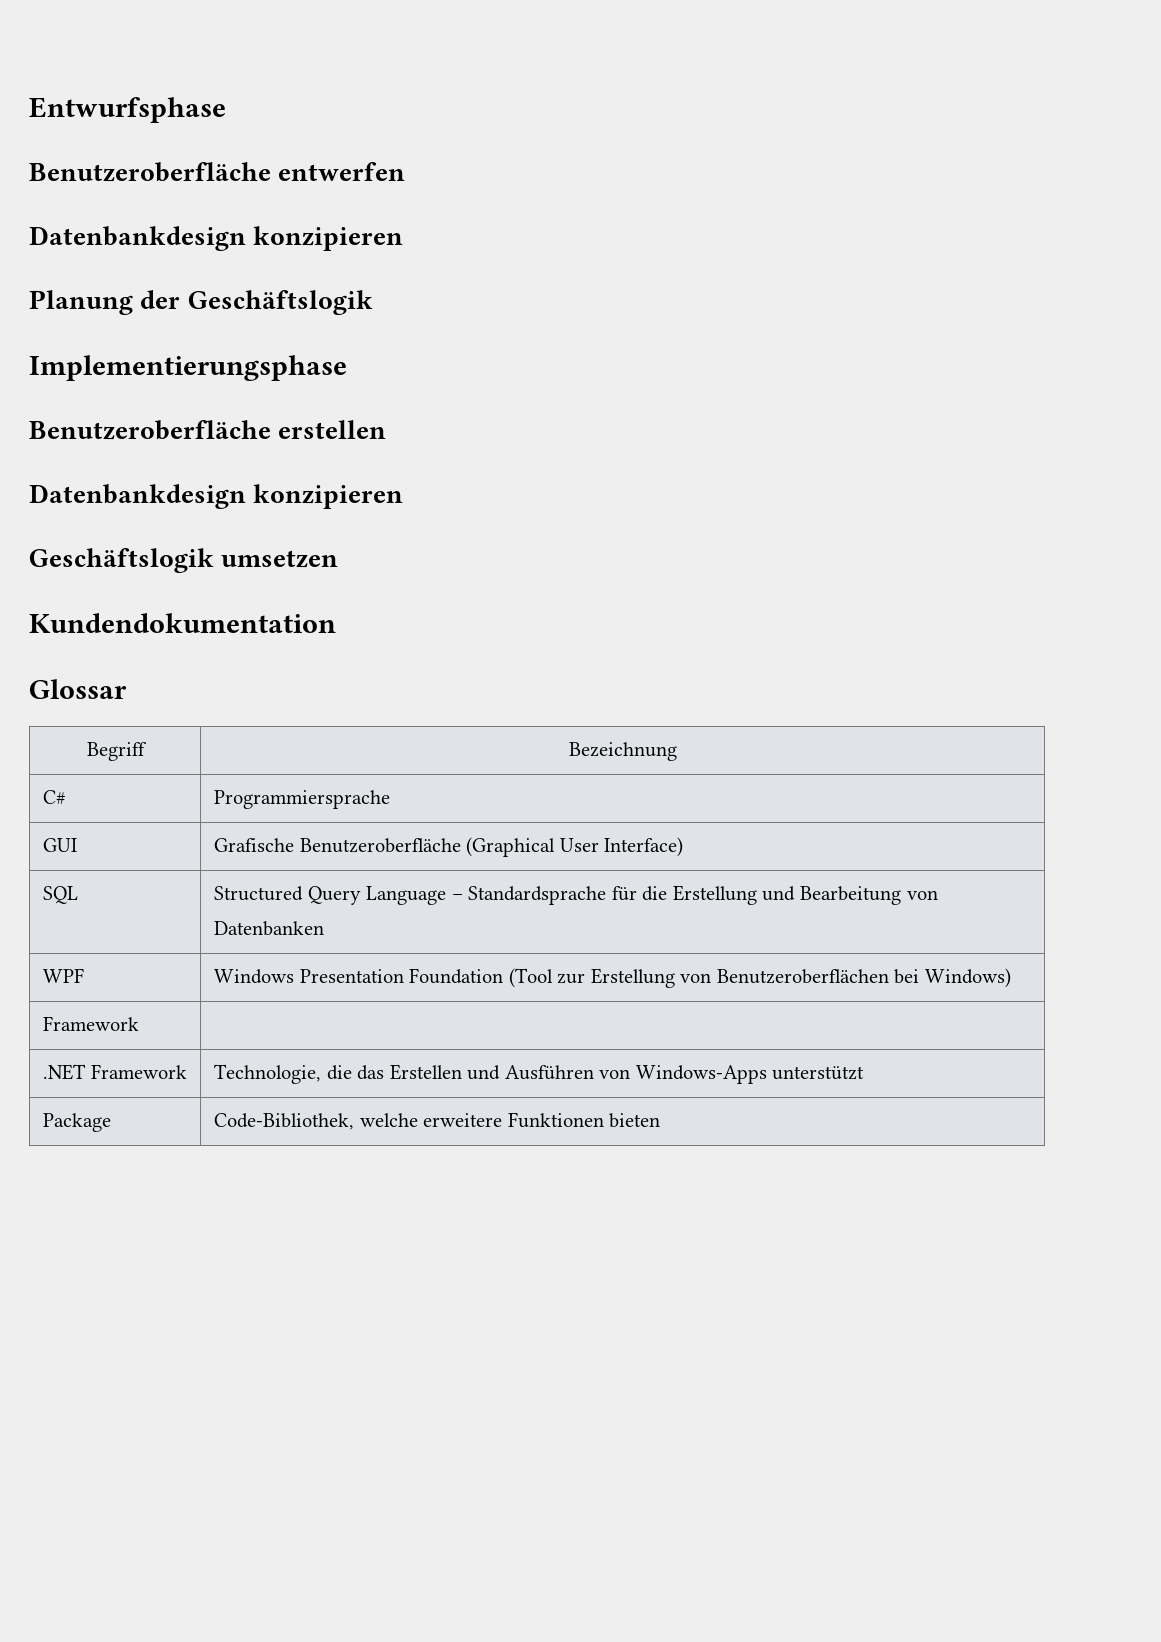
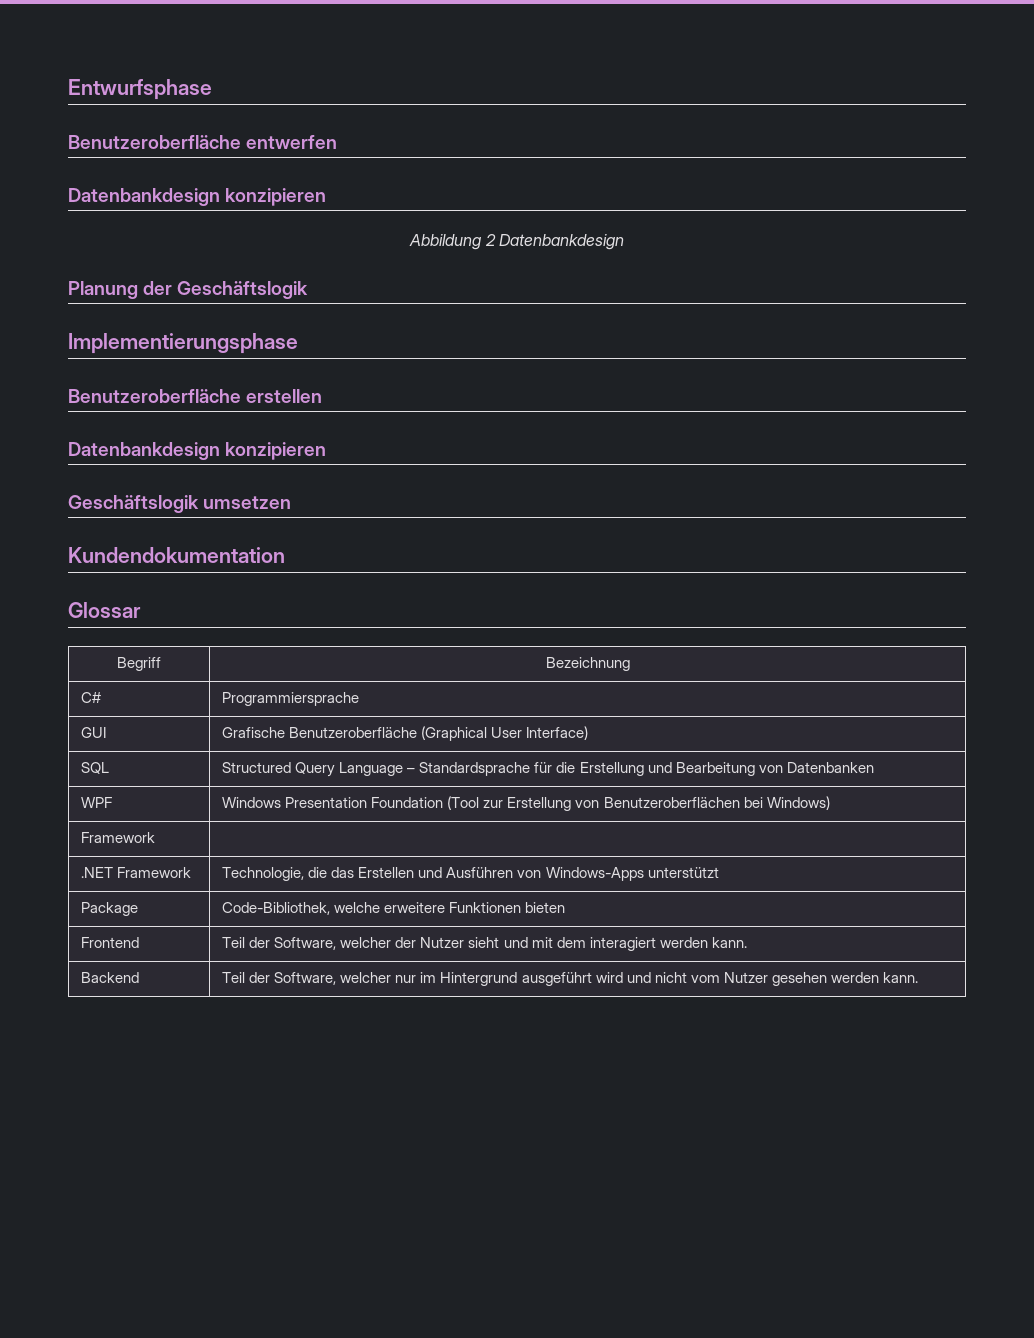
+ Abbildung 2 Datenbankdesign
+ Frontend | Teil der Software, welcher der Nutzer sieht und mit dem interagiert werden kann.
+ Backend | Teil der Software, welcher nur im Hintergrund ausgeführt wird und nicht vom Nutzer gesehen werden kann.

